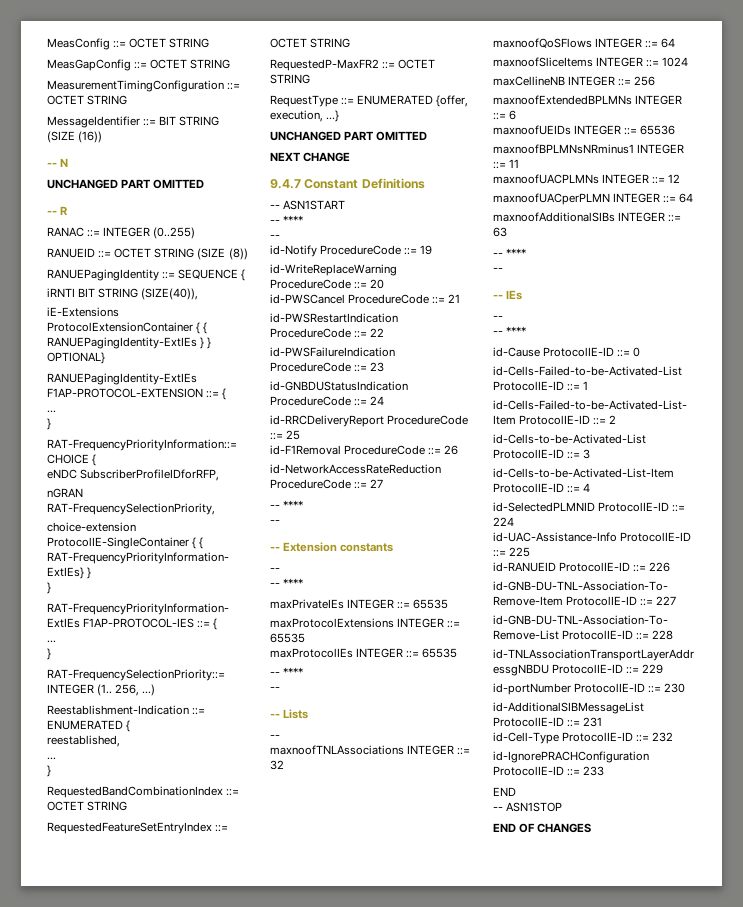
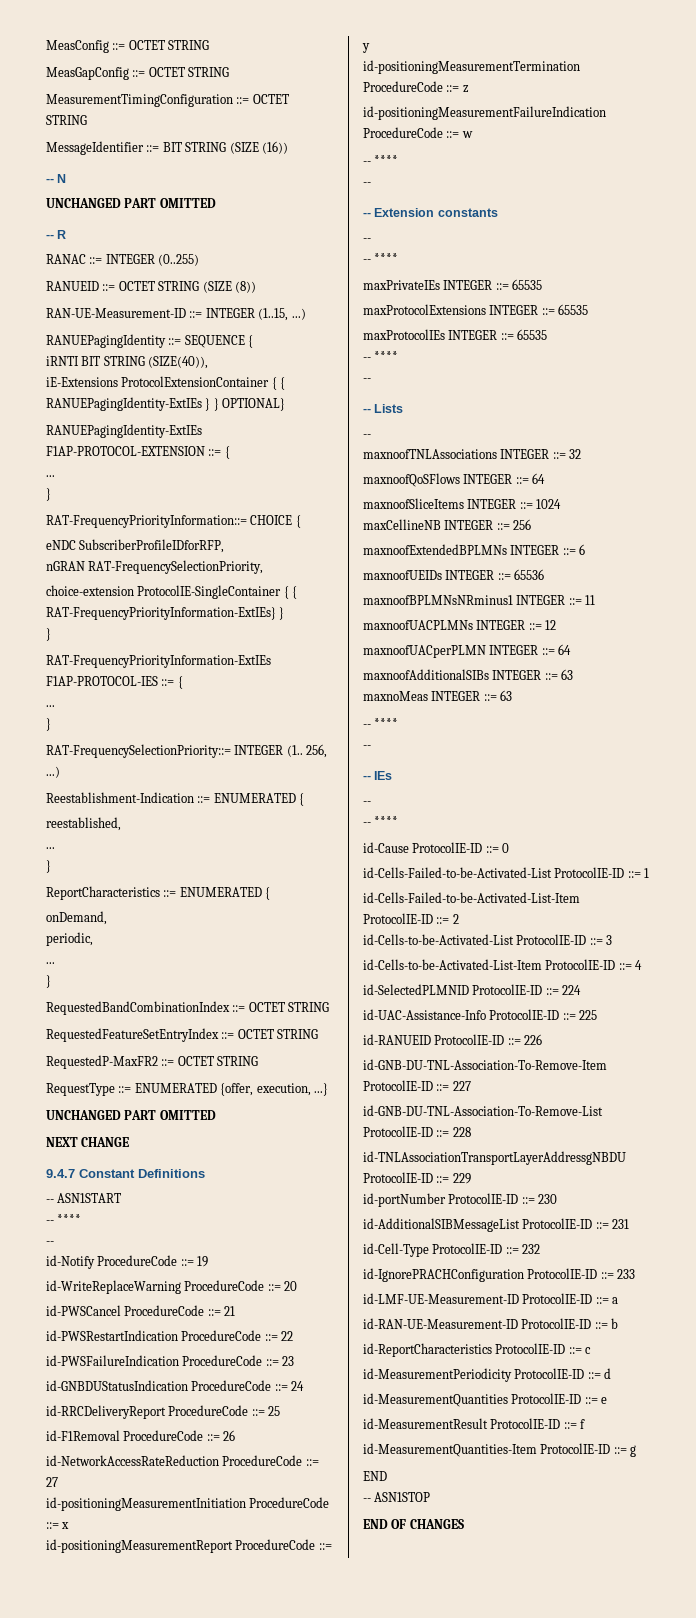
+ RAN-UE-Measurement-ID ::= INTEGER (1..15, ...)
+ ReportCharacteristics ::= ENUMERATED {
+ onDemand,
+ periodic,
+ ...
+ }
+ id-positioningMeasurementInitiation ProcedureCode ::= x
+ id-positioningMeasurementReport ProcedureCode ::= y
+ id-positioningMeasurementTermination ProcedureCode ::= z
+ id-positioningMeasurementFailureIndication ProcedureCode ::= w
+ maxnoMeas INTEGER ::= 63
+ id-LMF-UE-Measurement-ID ProtocolIE-ID ::= a
+ id-RAN-UE-Measurement-ID ProtocolIE-ID ::= b
+ id-ReportCharacteristics ProtocolIE-ID ::= c
+ id-MeasurementPeriodicity ProtocolIE-ID ::= d
+ id-MeasurementQuantities ProtocolIE-ID ::= e
+ id-MeasurementResult ProtocolIE-ID ::= f
+ id-MeasurementQuantities-Item ProtocolIE-ID ::= g

